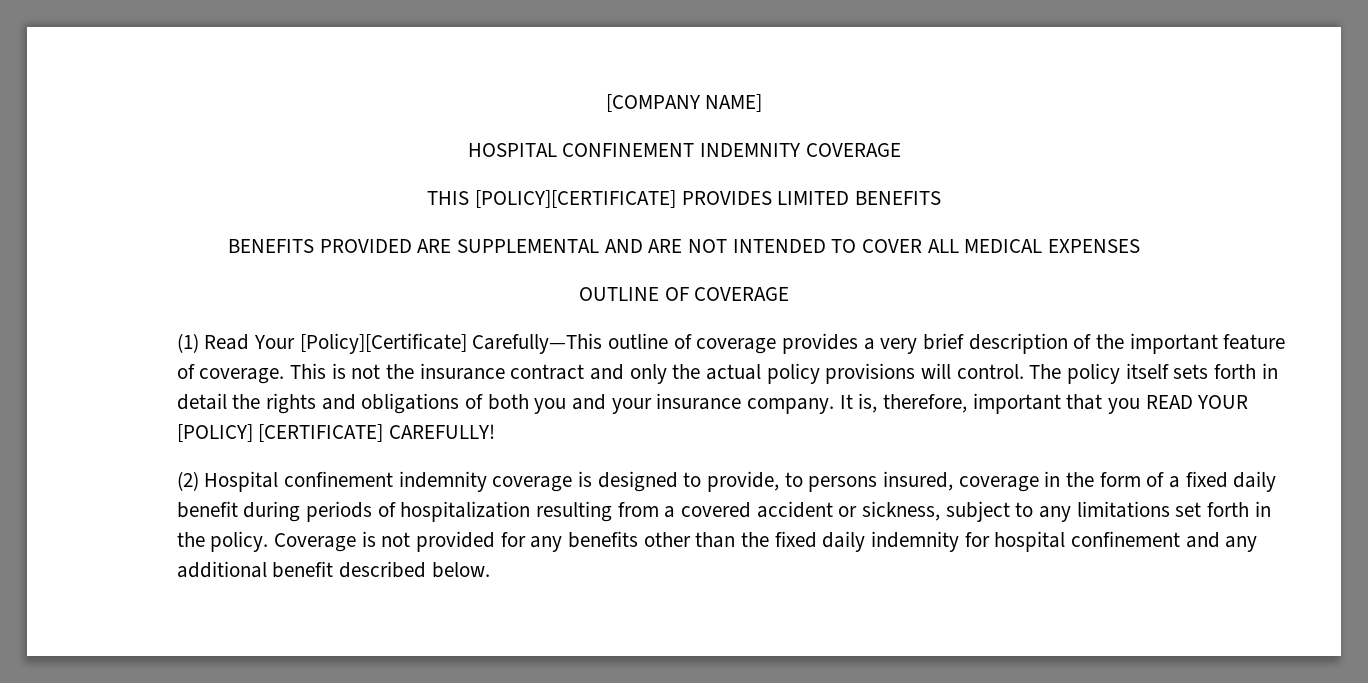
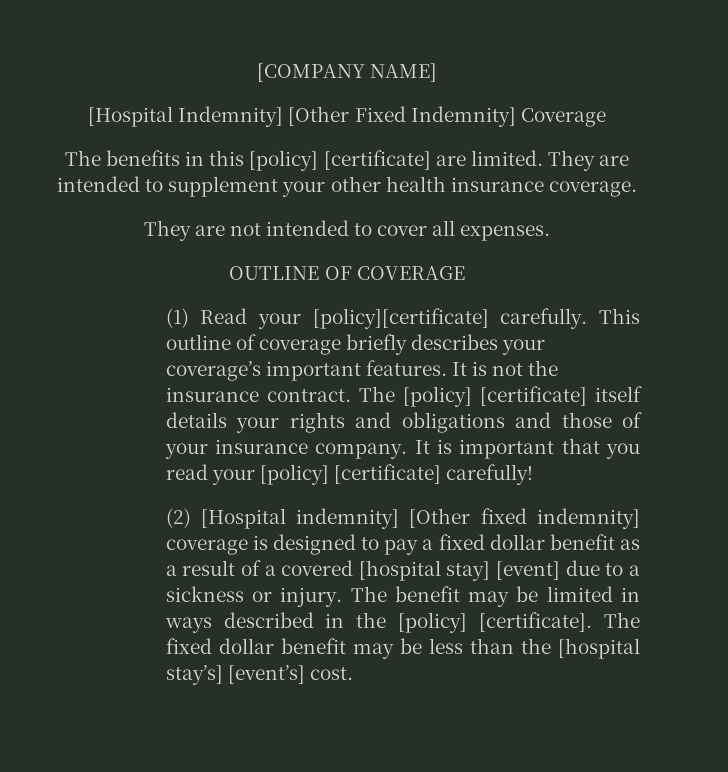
- HOSPITAL CONFINEMENT INDEMNITY COVERAGE
- THIS [POLICY][CERTIFICATE] PROVIDES LIMITED BENEFITS
- BENEFITS PROVIDED ARE SUPPLEMENTAL AND ARE NOT INTENDED TO COVER ALL MEDICAL EXPENSES
+ [Hospital Indemnity] [Other Fixed Indemnity] Coverage
+ The benefits in this [policy] [certificate] are limited. They are intended to supplement your other health insurance coverage.
+ They are not intended to cover all expenses.
- (1) Read Your [Policy][Certificate] Carefully—This outline of coverage provides a very brief description of the important feature of coverage. This is not the insurance contract and only the actual policy provisions will control. The policy itself sets forth in detail the rights and obligations of both you and your insurance company.
+ (1) Read your [policy][certificate] carefully. This outline of coverage briefly describes your coverage’s important features. It is not the insurance contract. The [policy] [certificate] itself details your rights and obligations and those of your insurance company.
- It is, therefore, important that you READ YOUR [POLICY] [CERTIFICATE] CAREFULLY!
- (2) Hospital confinement indemnity coverage is designed to provide, to persons insured, coverage in the form of a fixed daily benefit during periods of hospitalization resulting from a covered accident or sickness, subject to any limitations set forth in the policy. Coverage is not provided for any benefits other than the fixed daily indemnity for hospital confinement and any additional benefit described below.
+ It is important that you read your [policy] [certificate] carefully!
+ (2) [Hospital indemnity] [Other fixed indemnity] coverage is designed to pay a fixed dollar benefit as a result of a covered [hospital stay] [event] due to a sickness or injury. The benefit may be limited in ways described in the [policy] [certificate]. The fixed dollar benefit may be less than the [hospital stay’s] [event’s] cost.

